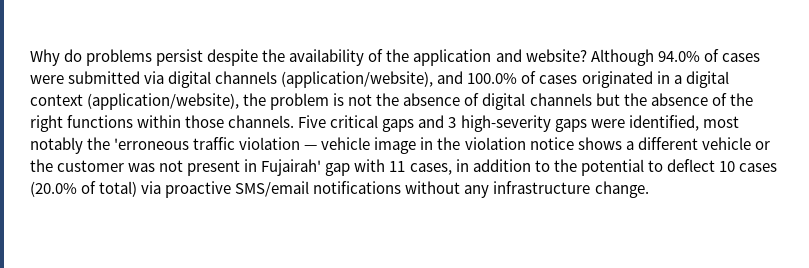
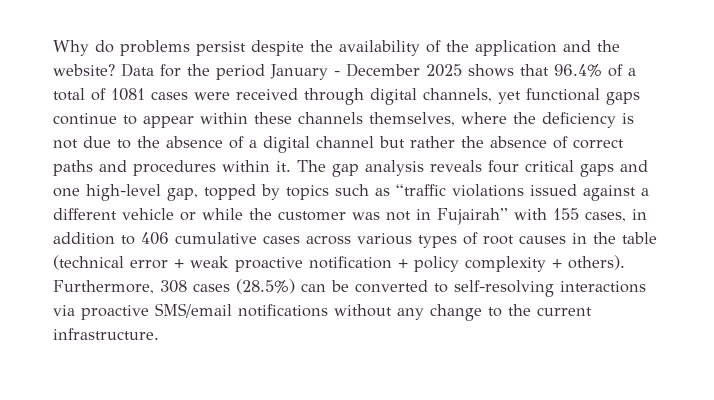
- Why do problems persist despite the availability of the application and website? Although 94.0% of cases were submitted via digital channels (application/website), and 100.0% of cases originated in a digital context (application/website), the problem is not the absence of digital channels but the absence of the right functions within those channels. Five critical gaps and 3 high-severity gaps were identified, most notably the 'erroneous traffic violation — vehicle image in the violation notice shows a different vehicle or the customer was not present in Fujairah' gap with 11 cases, in addition to the potential to deflect 10 cases (20.0% of total) via proactive SMS/email notifications without any infrastructure change.
+ Why do problems persist despite the availability of the application and the website? Data for the period January - December 2025 shows that 96.4% of a total of 1081 cases were received through digital channels, yet functional gaps continue to appear within these channels themselves, where the deficiency is not due to the absence of a digital channel but rather the absence of correct paths and procedures within it. The gap analysis reveals four critical gaps and one high-level gap, topped by topics such as “traffic violations issued against a different vehicle or while the customer was not in Fujairah” with 155 cases, in addition to 406 cumulative cases across various types of root causes in the table (technical error + weak proactive notification + policy complexity + others). Furthermore, 308 cases (28.5%) can be converted to self-resolving interactions via proactive SMS/email notifications without any change to the current infrastructure.

